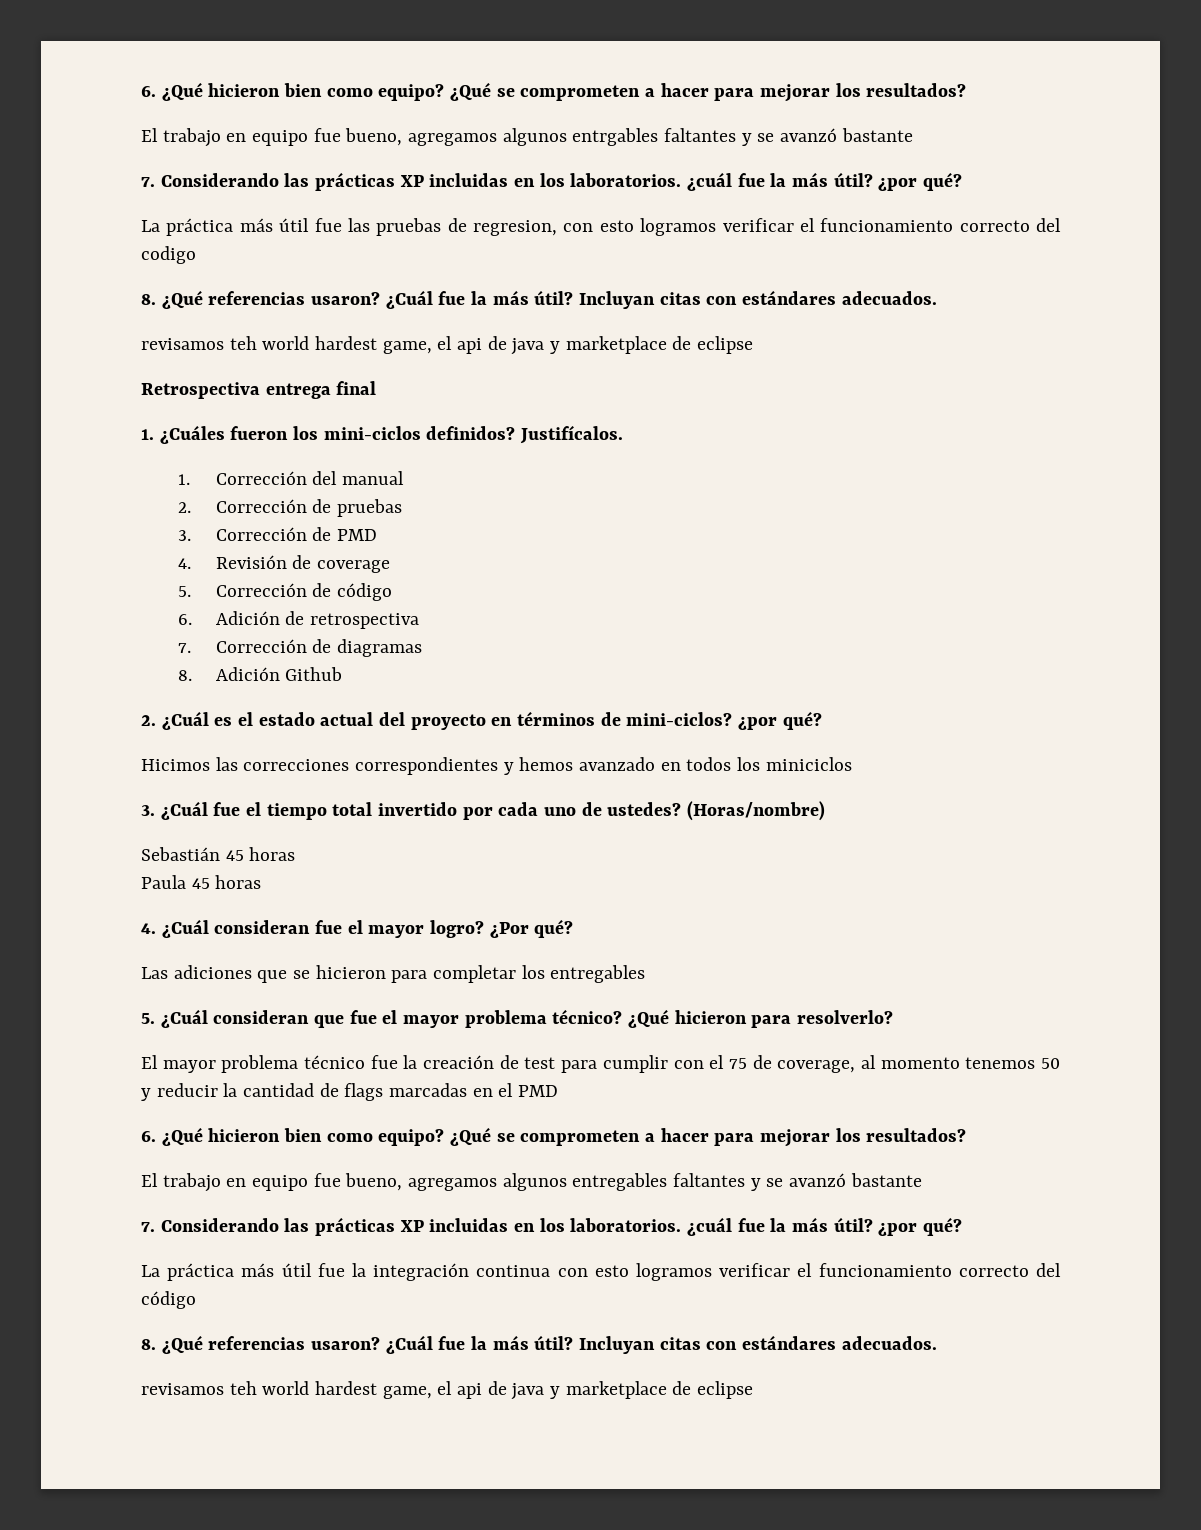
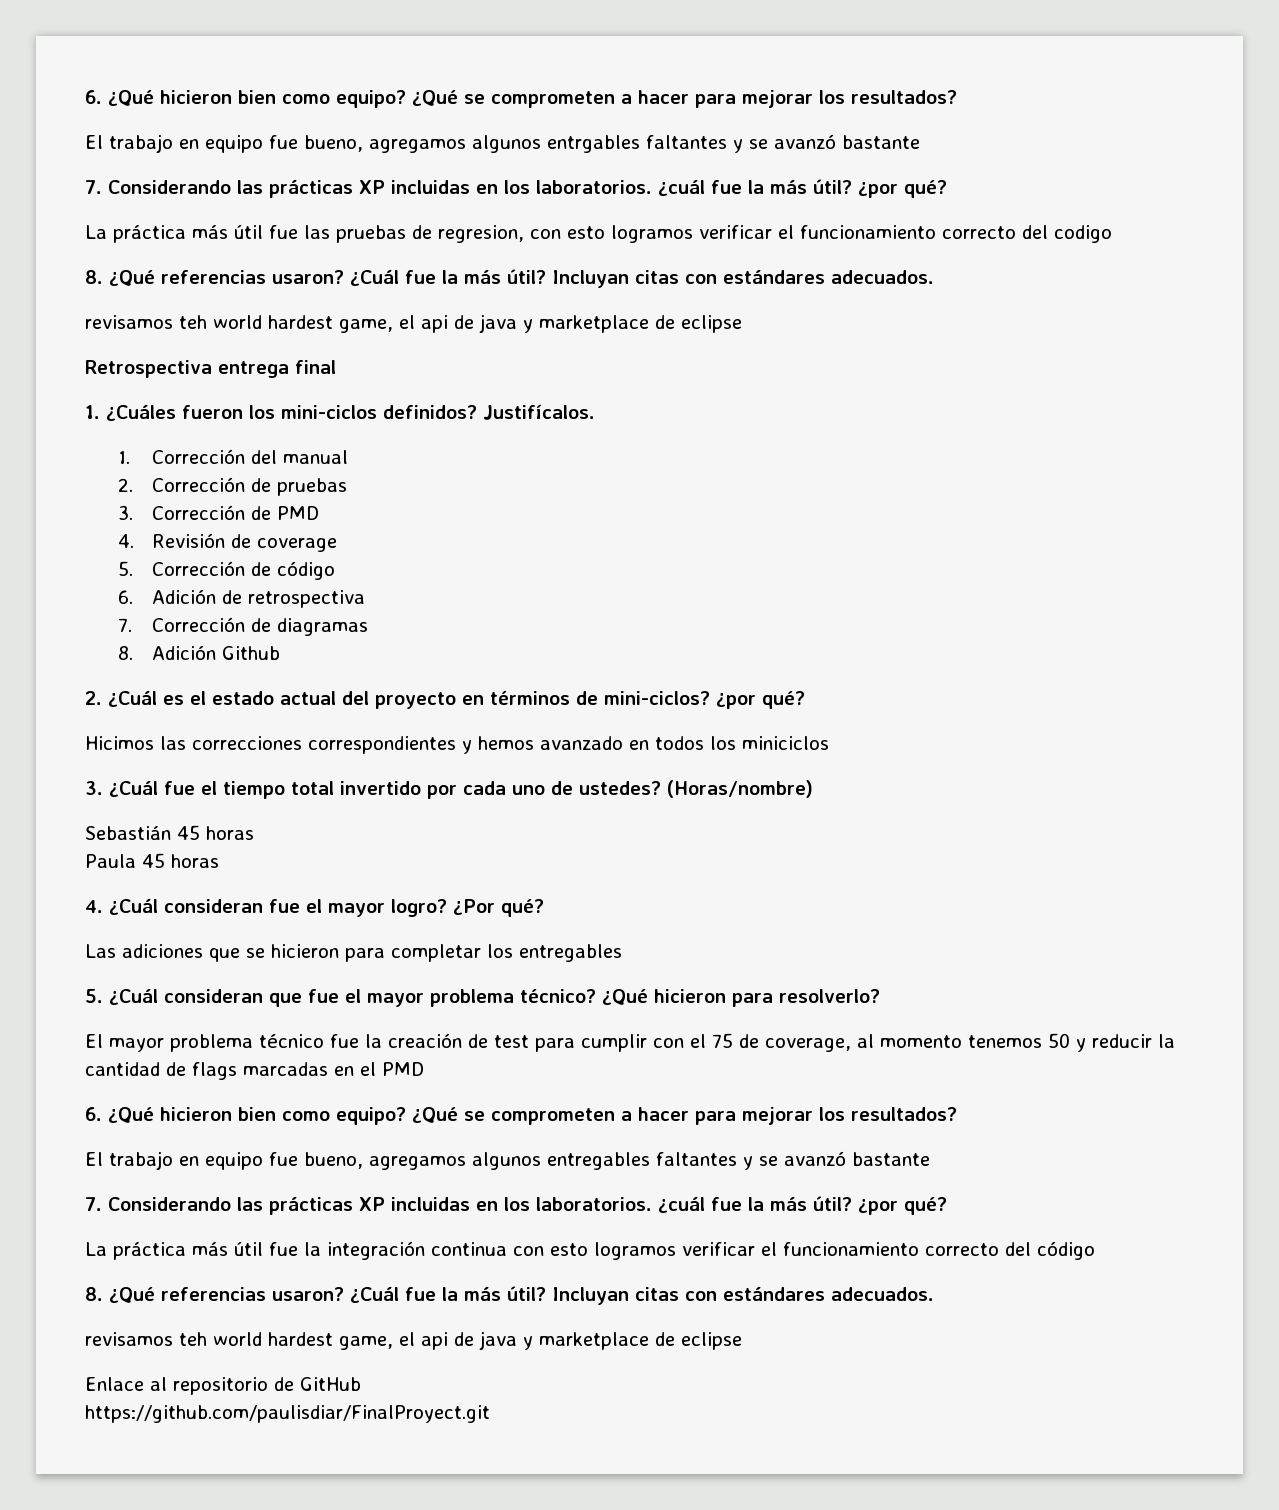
+ Enlace al repositorio de GitHub
+ https://github.com/paulisdiar/FinalProyect.git

